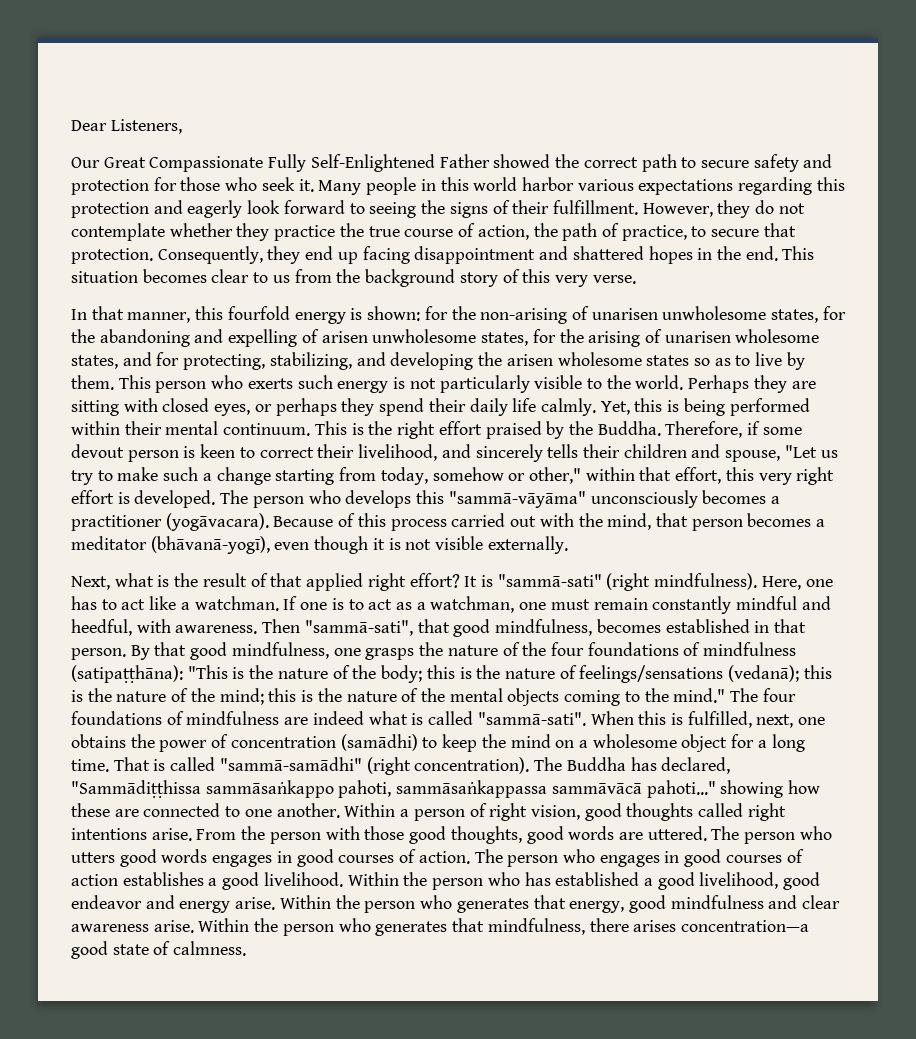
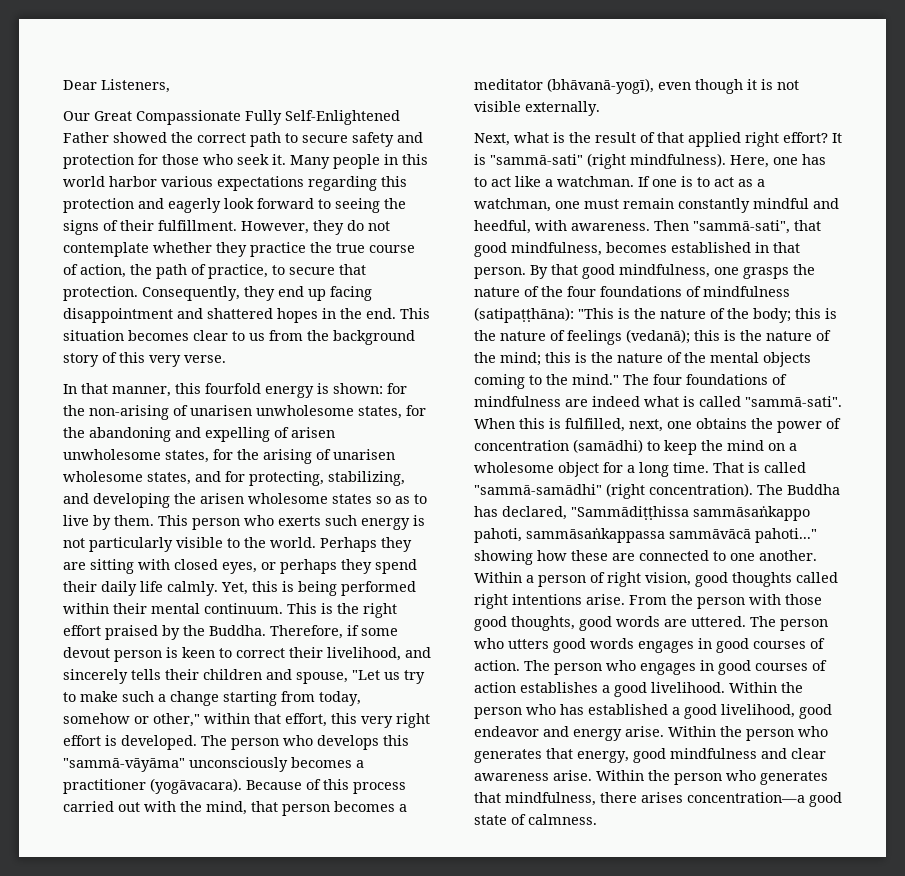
- By that good mindfulness, one grasps the nature of the four foundations of mindfulness (satipaṭṭhāna): "This is the nature of the body; this is the nature of feelings/sensations (vedanā); this is the nature of the mind; this is the nature of the mental objects coming to the mind."
+ By that good mindfulness, one grasps the nature of the four foundations of mindfulness (satipaṭṭhāna): "This is the nature of the body; this is the nature of feelings (vedanā); this is the nature of the mind; this is the nature of the mental objects coming to the mind."

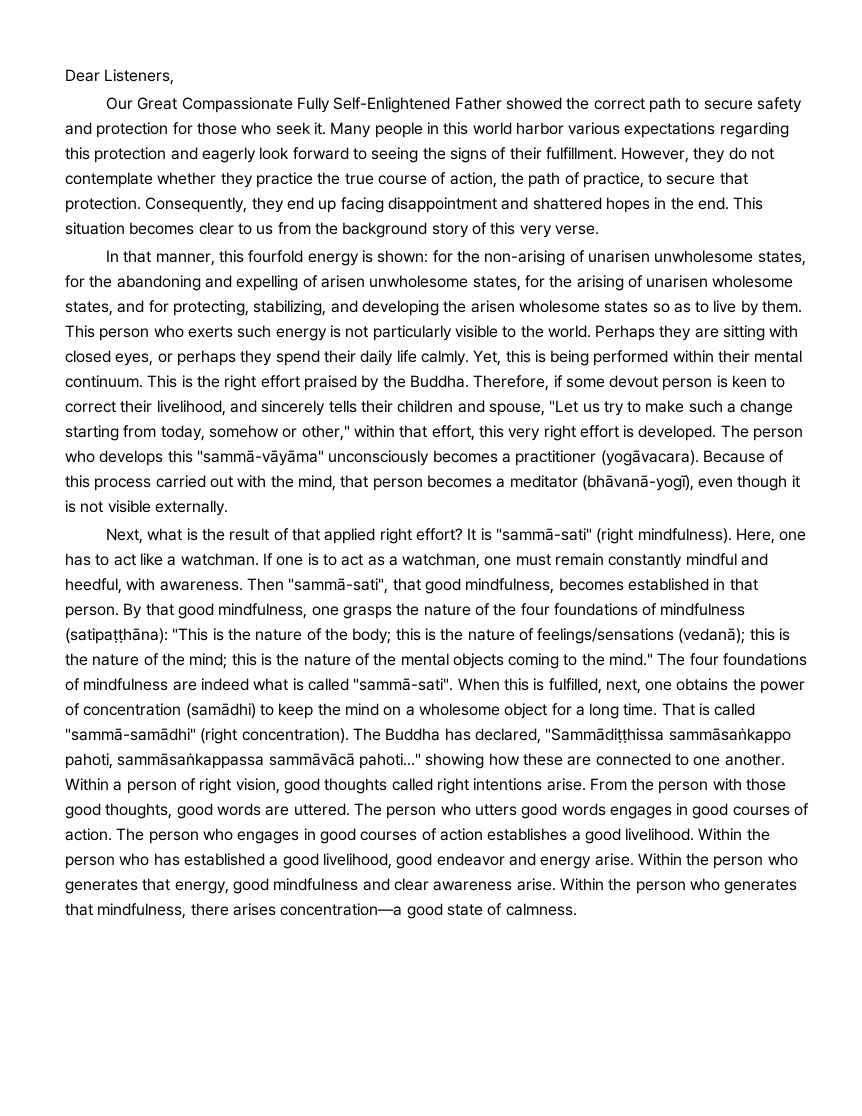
- By that good mindfulness, one grasps the nature of the four foundations of mindfulness (satipaṭṭhāna): "This is the nature of the body; this is the nature of feelings (vedanā); this is the nature of the mind; this is the nature of the mental objects coming to the mind."
+ By that good mindfulness, one grasps the nature of the four foundations of mindfulness (satipaṭṭhāna): "This is the nature of the body; this is the nature of feelings/sensations (vedanā); this is the nature of the mind; this is the nature of the mental objects coming to the mind."

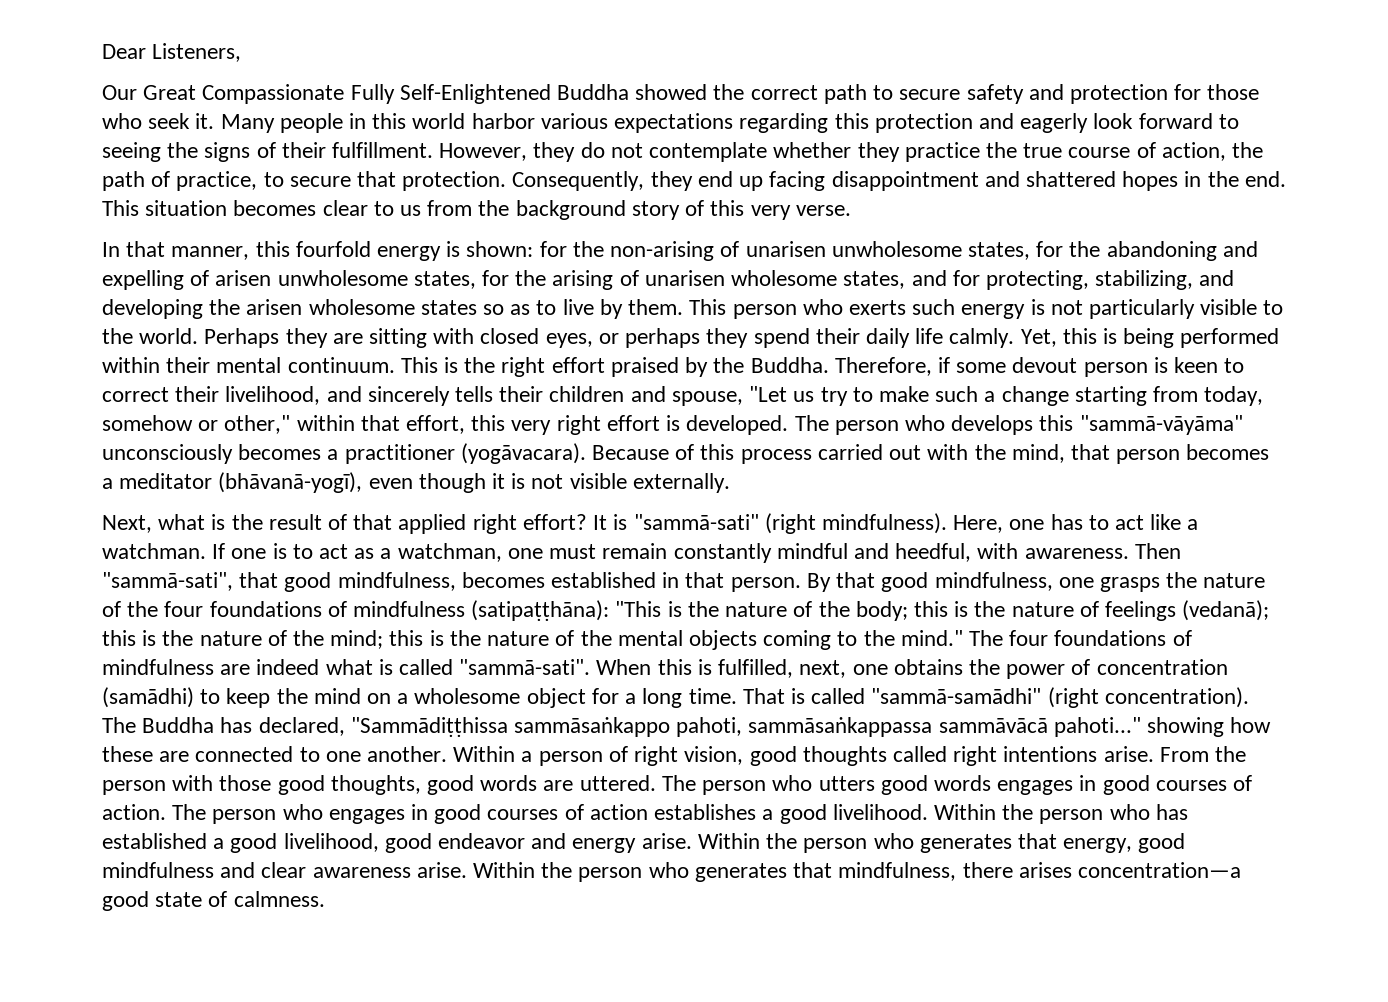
- Our Great Compassionate Fully Self-Enlightened Father showed the correct path to secure safety and protection for those who seek it.
+ Our Great Compassionate Fully Self-Enlightened Buddha showed the correct path to secure safety and protection for those who seek it.
- By that good mindfulness, one grasps the nature of the four foundations of mindfulness (satipaṭṭhāna): "This is the nature of the body; this is the nature of feelings/sensations (vedanā); this is the nature of the mind; this is the nature of the mental objects coming to the mind."
+ By that good mindfulness, one grasps the nature of the four foundations of mindfulness (satipaṭṭhāna): "This is the nature of the body; this is the nature of feelings (vedanā); this is the nature of the mind; this is the nature of the mental objects coming to the mind."

